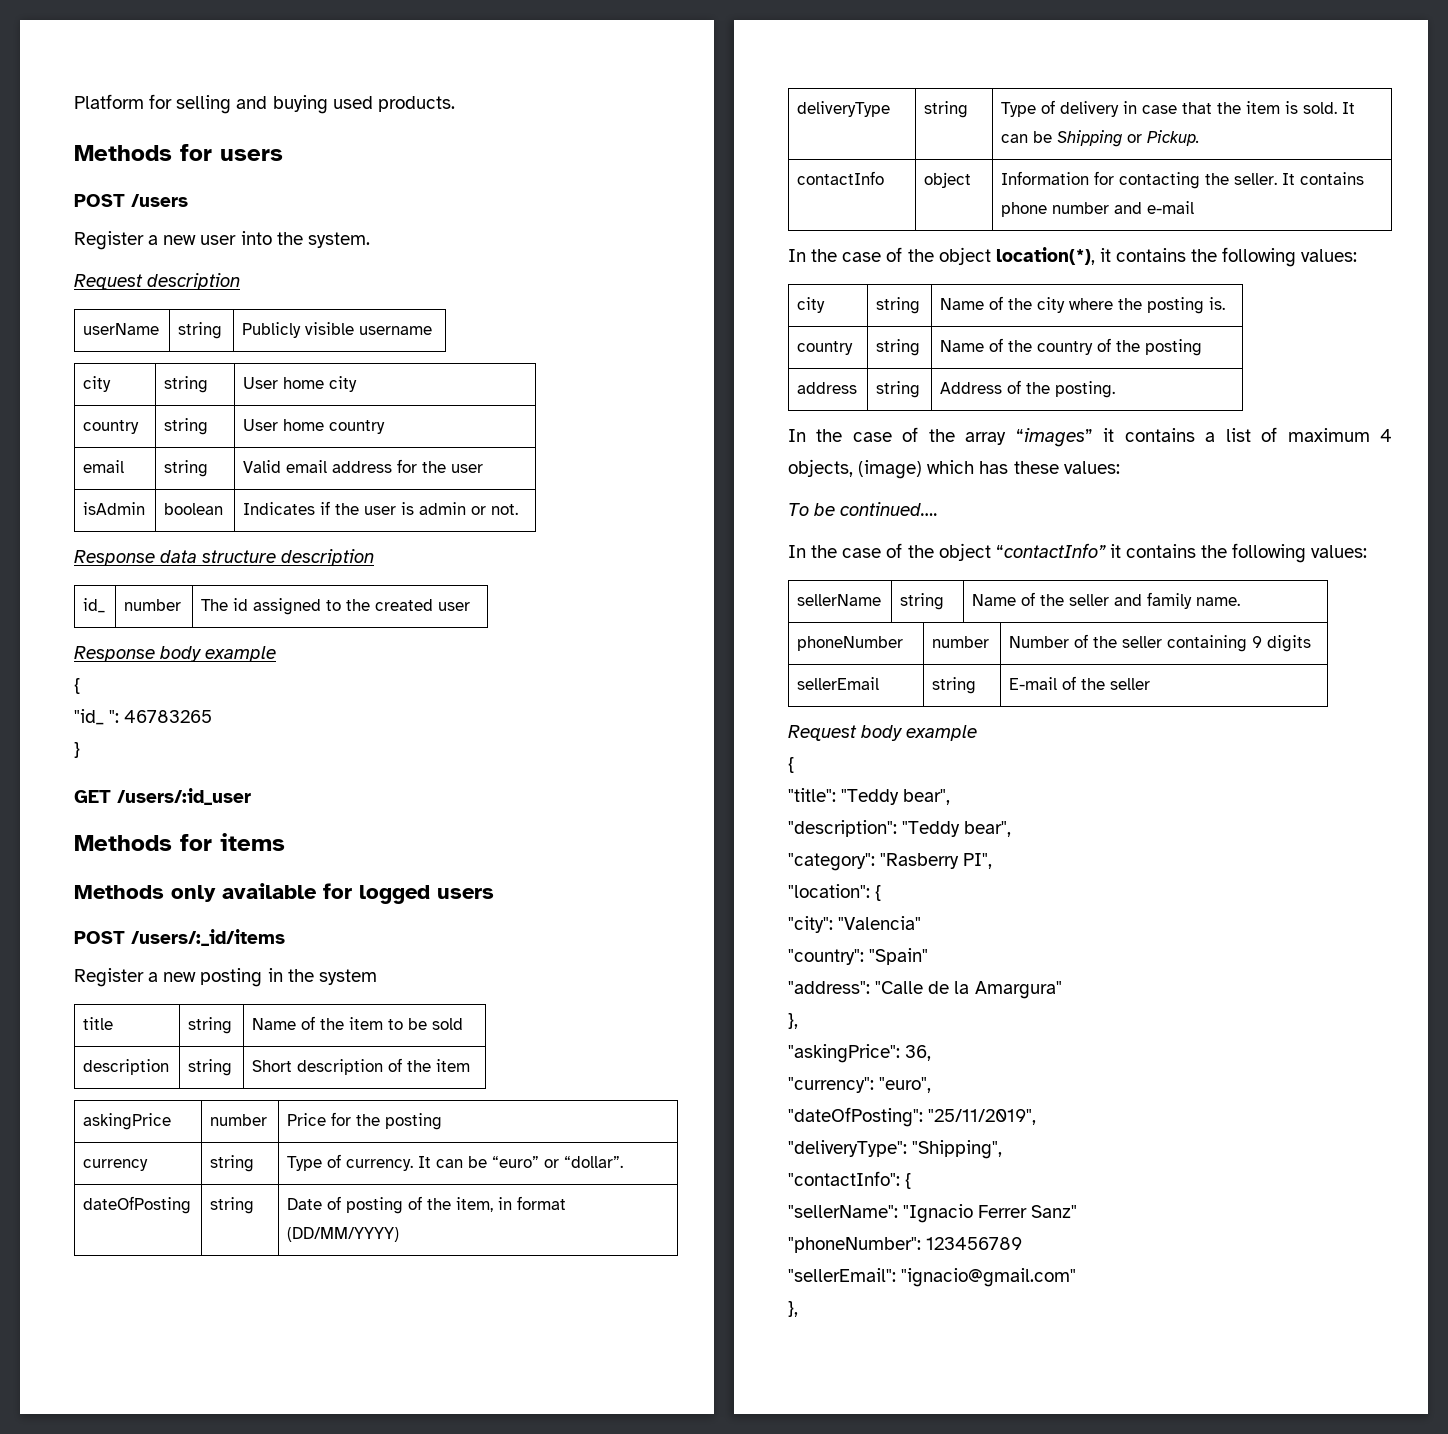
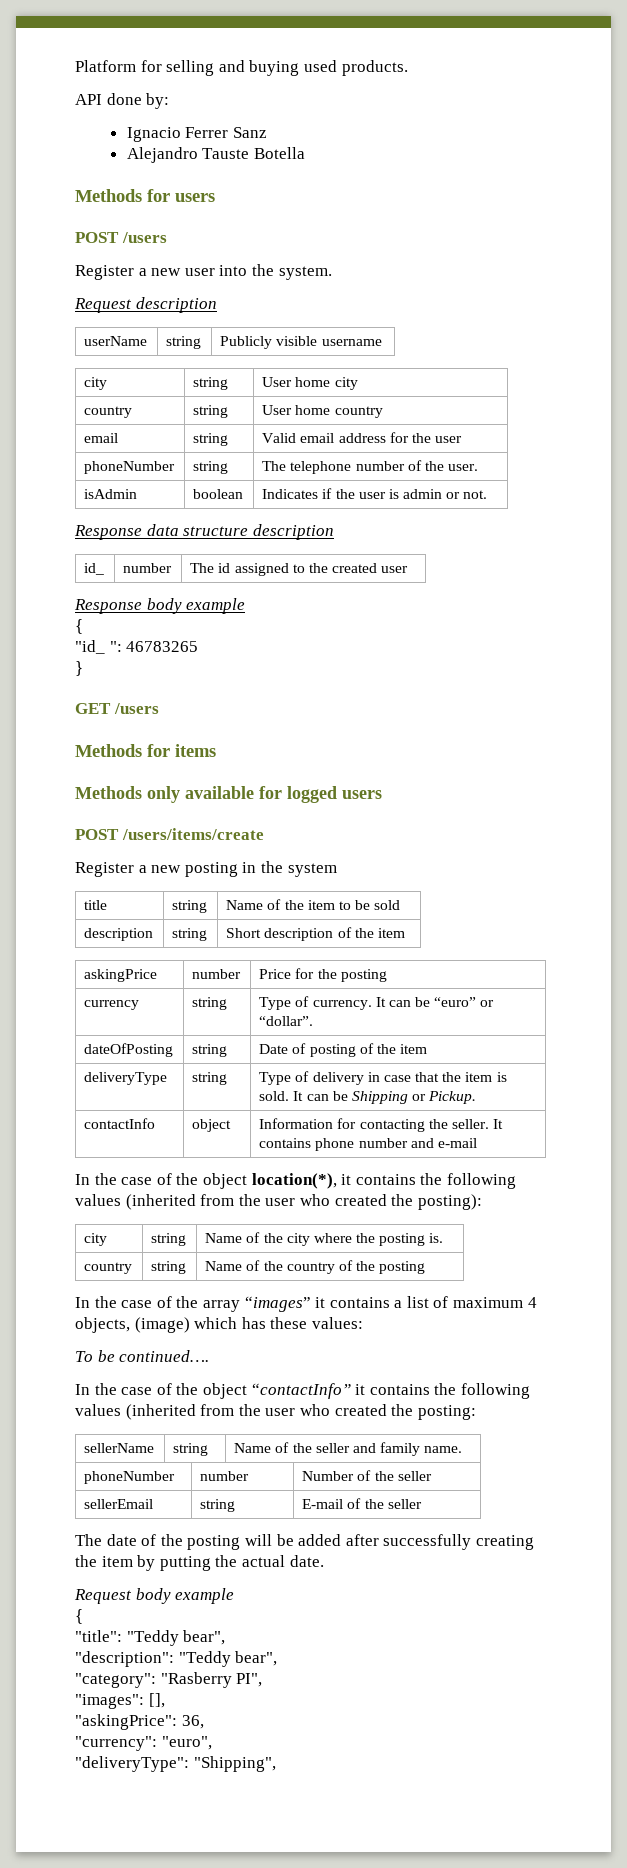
+ API done by:
+ Ignacio Ferrer Sanz
+ Alejandro Tauste Botella
+ phoneNumber | string | The telephone number of the user.
- GET /users/:id_user
+ GET /users
- POST /users/:_id/items
+ POST /users/items/create
- dateOfPosting | string | Date of posting of the item, in format (DD/MM/YYYY)
+ dateOfPosting | string | Date of posting of the item
- In the case of the object location(*), it contains the following values:
+ In the case of the object location(*), it contains the following values (inherited from the user who created the posting):
- address | string | Address of the posting.
- In the case of the object “contactInfo” it contains the following values:
+ In the case of the object “contactInfo” it contains the following values (inherited from the user who created the posting:
- phoneNumber | number | Number of the seller containing 9 digits
+ phoneNumber | number | Number of the seller
+ The date of the posting will be added after successfully creating the item by putting the actual date.
- "location": {
- "city": "Valencia"
- "country": "Spain"
- "address": "Calle de la Amargura"
- },
+ "images": [],
- "dateOfPosting": "25/11/2019",
- "contactInfo": {
- "sellerName": "Ignacio Ferrer Sanz"
- "phoneNumber": 123456789
- "sellerEmail": "ignacio@gmail.com"
- },

